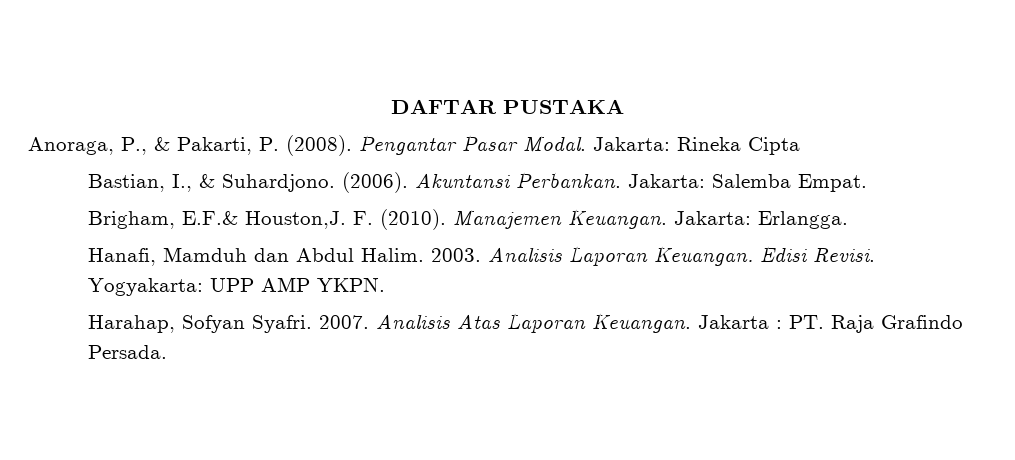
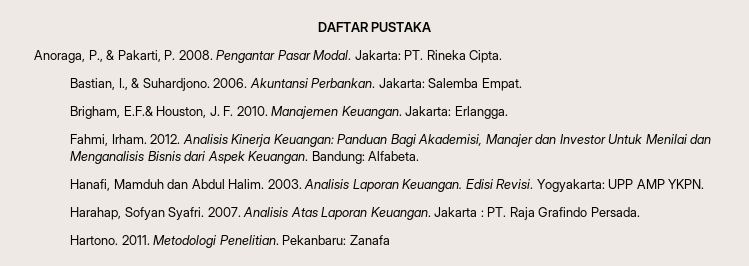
- Anoraga, P., & Pakarti, P. (2008).
+ Anoraga, P., & Pakarti, P. 2008.
- Jakarta: Rineka Cipta
+ Jakarta: PT. Rineka Cipta.
- (2006).
+ 2006.
- Brigham, E.F.& Houston,J. F. (2010).
+ Brigham, E.F.& Houston, J. F. 2010.
+ Fahmi, Irham. 2012. Analisis Kinerja Keuangan: Panduan Bagi Akademisi, Manajer dan Investor Untuk Menilai dan Menganalisis Bisnis dari Aspek Keuangan. Bandung: Alfabeta.
+ Hartono. 2011. Metodologi Penelitian. Pekanbaru: Zanafa

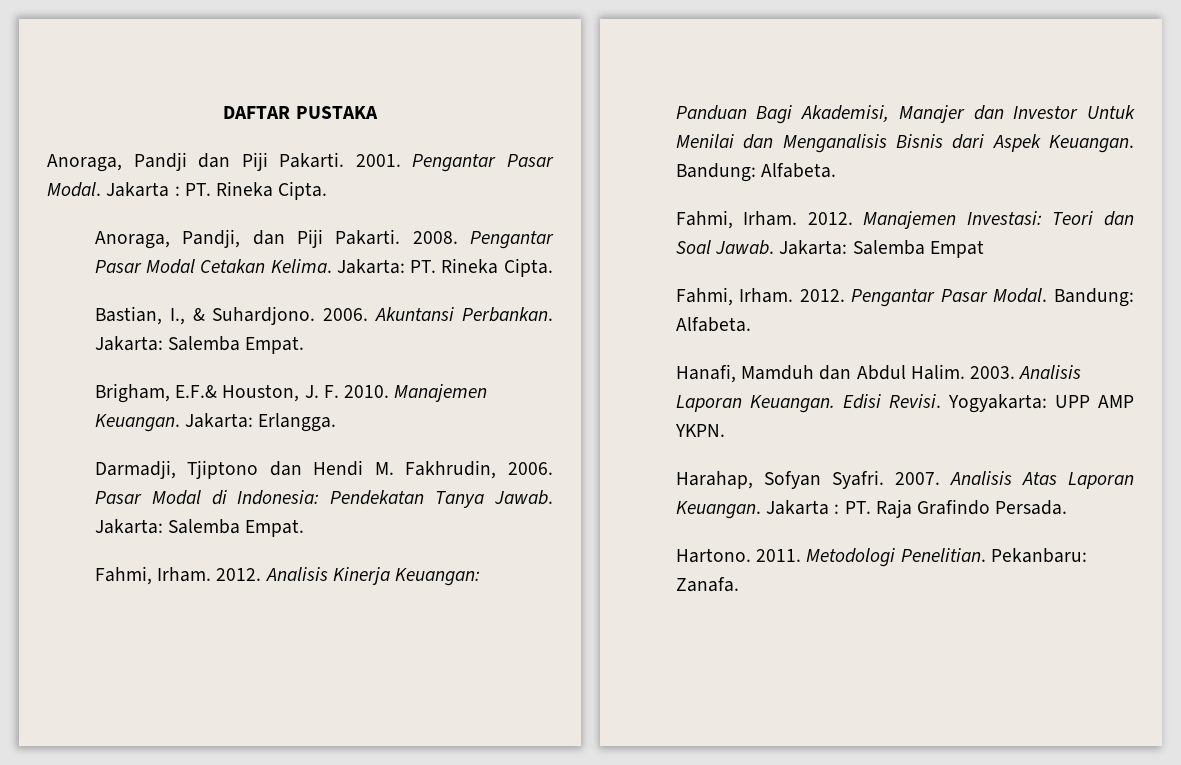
- Anoraga, P., & Pakarti, P. 2008. Pengantar Pasar Modal.
+ Anoraga, Pandji dan Piji Pakarti. 2001. Pengantar Pasar Modal. Jakarta : PT. Rineka Cipta.
+ Anoraga, Pandji, dan Piji Pakarti. 2008. Pengantar Pasar Modal Cetakan Kelima.
+ Darmadji, Tjiptono dan Hendi M. Fakhrudin, 2006. Pasar Modal di Indonesia: Pendekatan Tanya Jawab. Jakarta: Salemba Empat.
+ Fahmi, Irham. 2012. Manajemen Investasi: Teori dan Soal Jawab. Jakarta: Salemba Empat
+ Fahmi, Irham. 2012. Pengantar Pasar Modal. Bandung: Alfabeta.
- Pekanbaru: Zanafa
+ Pekanbaru: Zanafa.

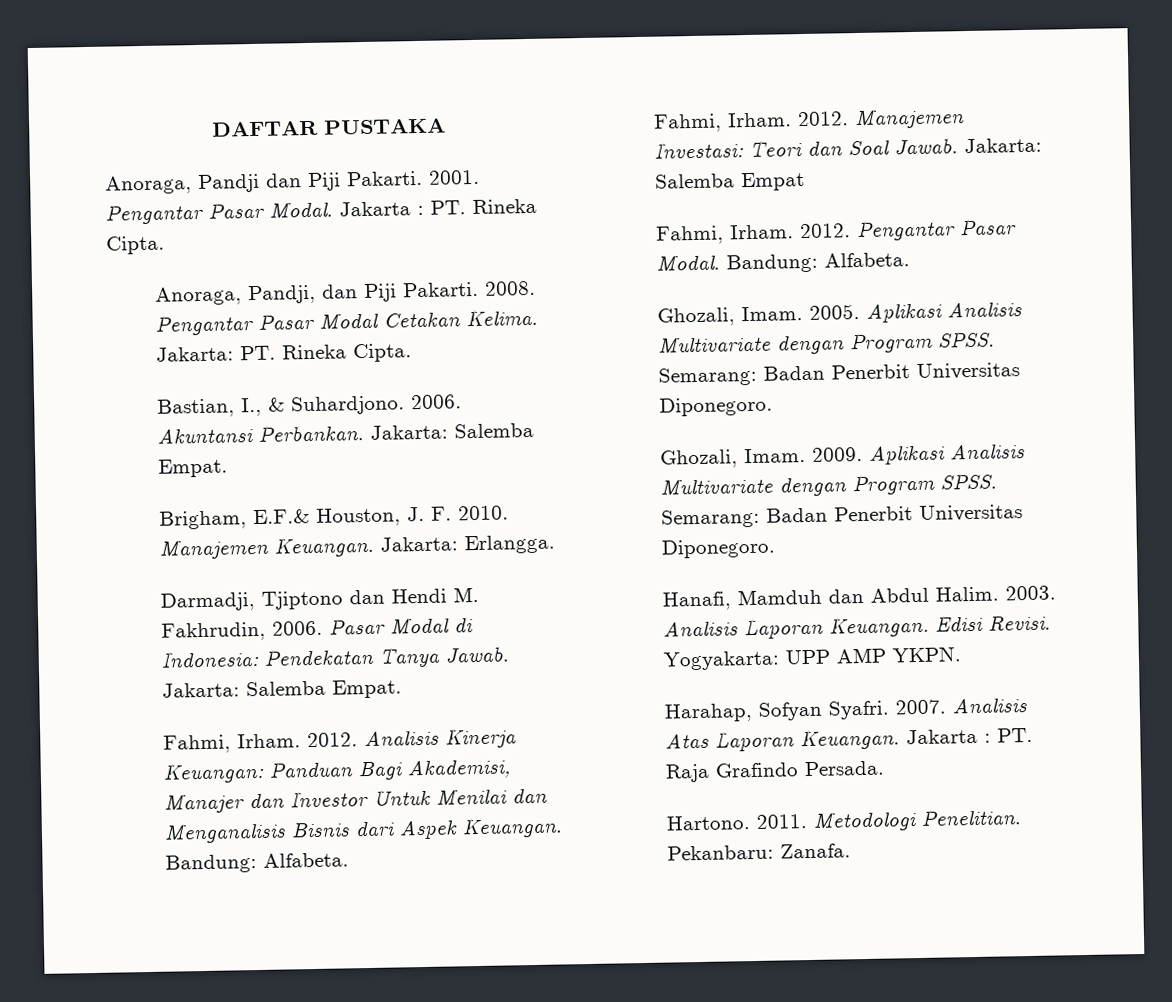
+ Ghozali, Imam. 2005. Aplikasi Analisis Multivariate dengan Program SPSS. Semarang: Badan Penerbit Universitas Diponegoro.
+ Ghozali, Imam. 2009. Aplikasi Analisis Multivariate dengan Program SPSS. Semarang: Badan Penerbit Universitas Diponegoro.

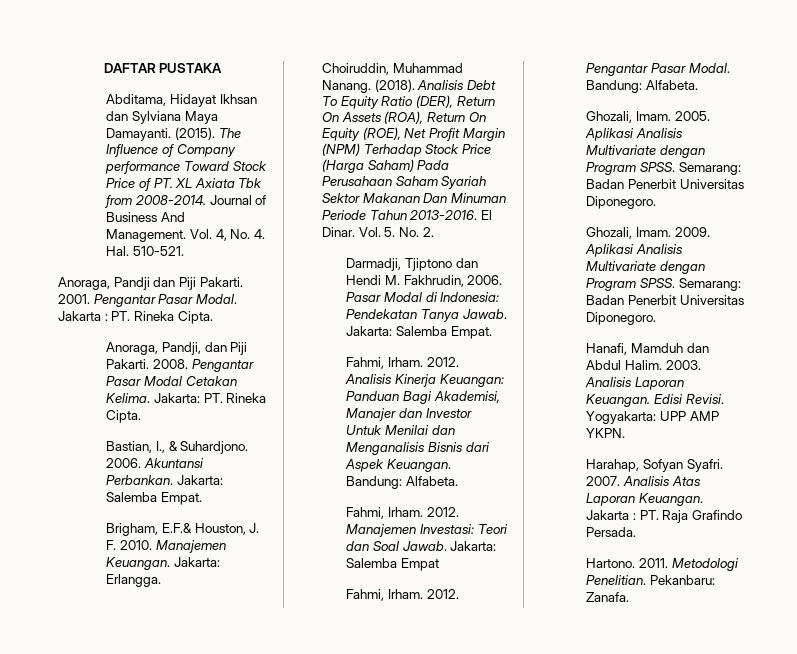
+ Abditama, Hidayat Ikhsan dan Sylviana Maya Damayanti. (2015). The Influence of Company performance Toward Stock Price of PT. XL Axiata Tbk from 2008-2014. Journal of Business And Management. Vol. 4, No. 4. Hal. 510-521.
+ Choiruddin, Muhammad Nanang. (2018). Analisis Debt To Equity Ratio (DER), Return On Assets (ROA), Return On Equity (ROE), Net Profit Margin (NPM) Terhadap Stock Price (Harga Saham) Pada Perusahaan Saham Syariah Sektor Makanan Dan Minuman Periode Tahun 2013-2016. El Dinar. Vol. 5. No. 2.

